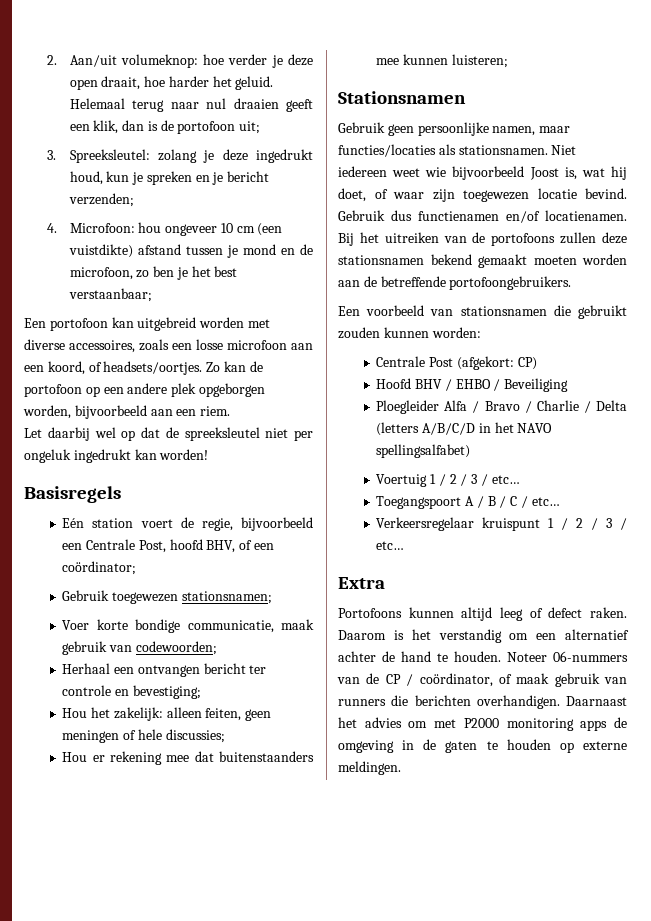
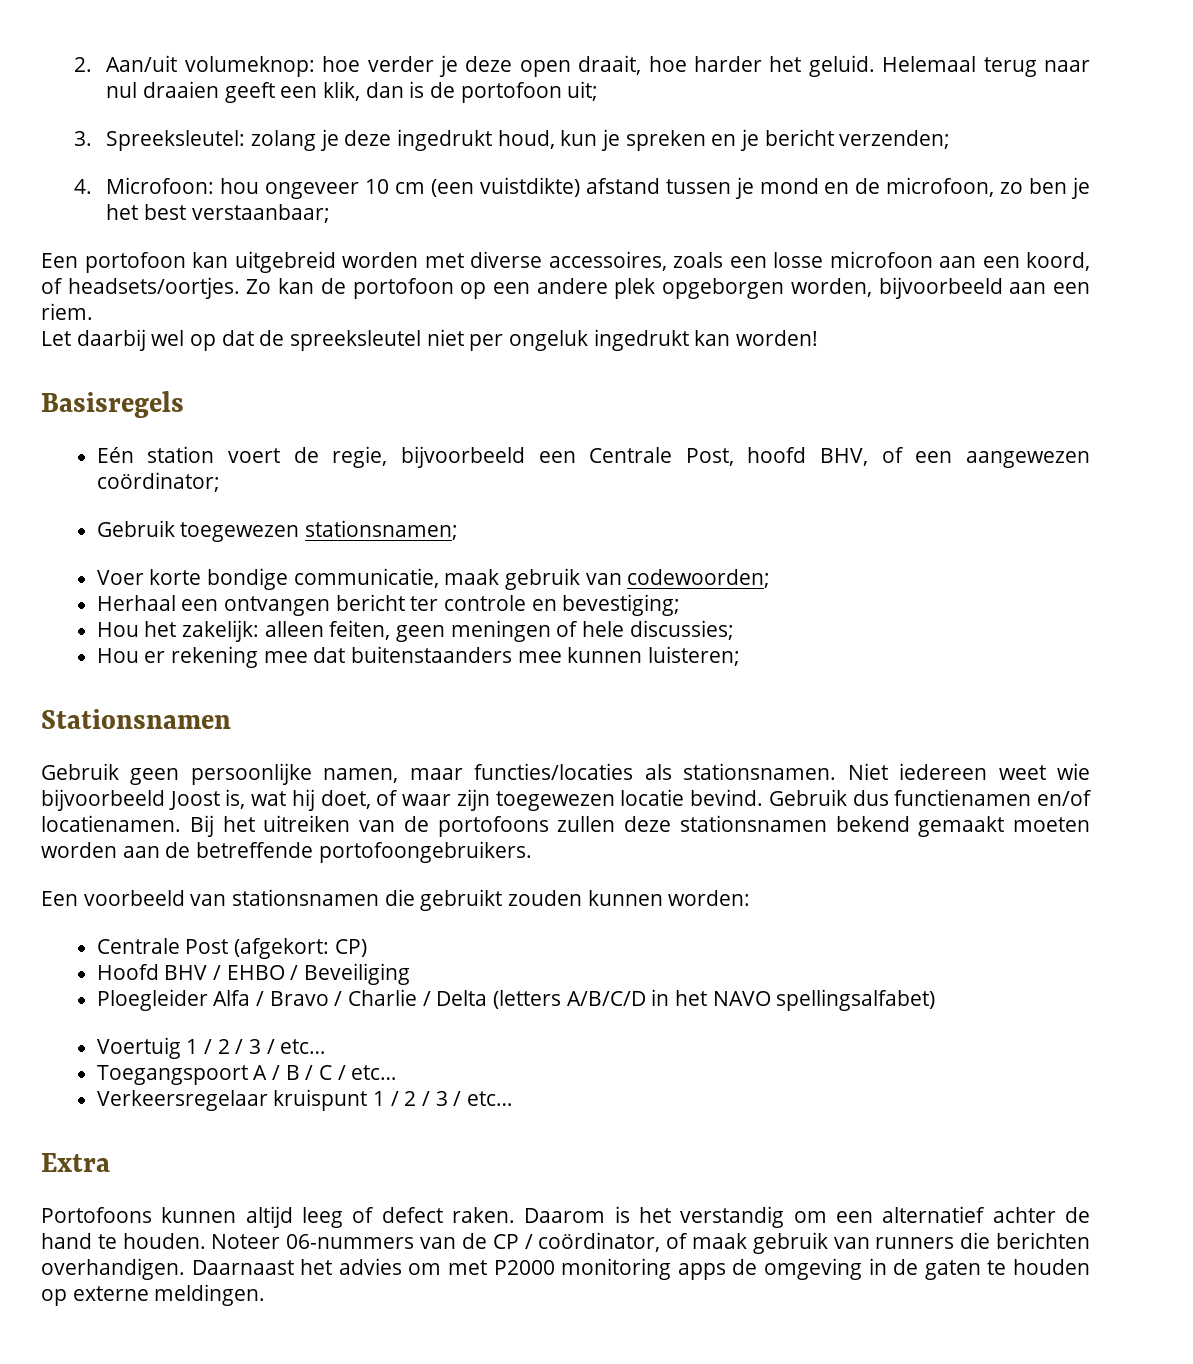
- Eén station voert de regie, bijvoorbeeld een Centrale Post, hoofd BHV, of een coördinator;
+ Eén station voert de regie, bijvoorbeeld een Centrale Post, hoofd BHV, of een aangewezen coördinator;

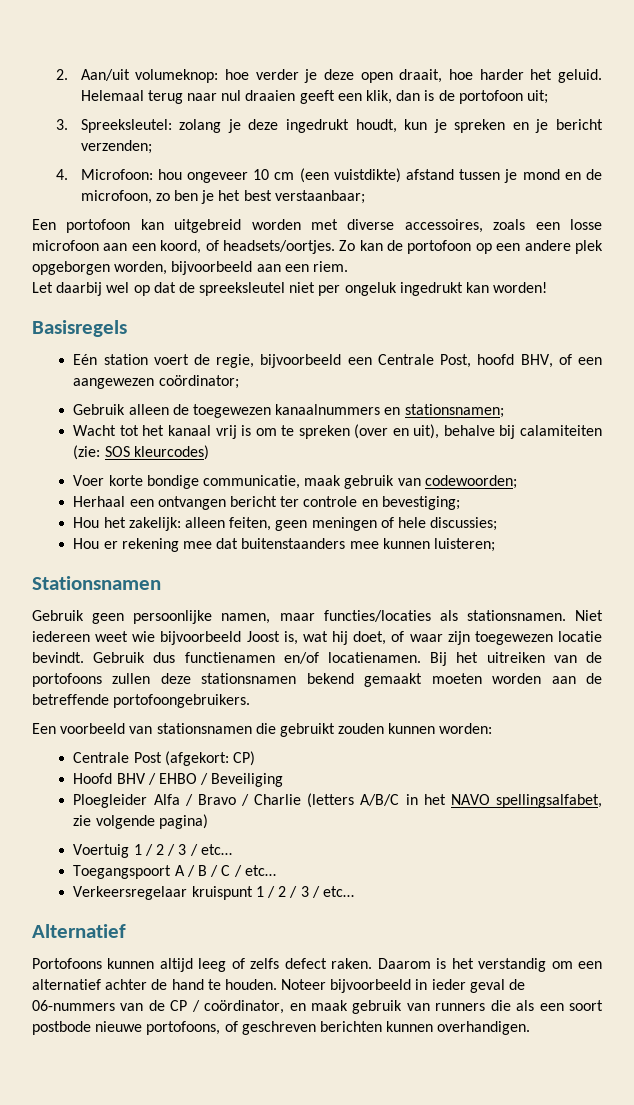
- 3. Spreeksleutel: zolang je deze ingedrukt houd, kun je spreken en je bericht verzenden;
+ 3. Spreeksleutel: zolang je deze ingedrukt houdt, kun je spreken en je bericht verzenden;
- Gebruik toegewezen stationsnamen;
+ Gebruik alleen de toegewezen kanaalnummers en stationsnamen;
+ Wacht tot het kanaal vrij is om te spreken (over en uit), behalve bij calamiteiten (zie: SOS kleurcodes)
- Niet iedereen weet wie bijvoorbeeld Joost is, wat hij doet, of waar zijn toegewezen locatie bevind.
+ Niet iedereen weet wie bijvoorbeeld Joost is, wat hij doet, of waar zijn toegewezen locatie bevindt.
- Ploegleider Alfa / Bravo / Charlie / Delta (letters A/B/C/D in het NAVO spellingsalfabet)
+ Ploegleider Alfa / Bravo / Charlie (letters A/B/C in het NAVO spellingsalfabet, zie volgende pagina)
- Extra
+ Alternatief
- Portofoons kunnen altijd leeg of defect raken.
+ Portofoons kunnen altijd leeg of zelfs defect raken.
- Noteer 06-nummers van de CP / coördinator, of maak gebruik van runners die berichten overhandigen. Daarnaast het advies om met P2000 monitoring apps de omgeving in de gaten te houden op externe meldingen.
+ Noteer bijvoorbeeld in ieder geval de 06-nummers van de CP / coördinator, en maak gebruik van runners die als een soort postbode nieuwe portofoons, of geschreven berichten kunnen overhandigen.

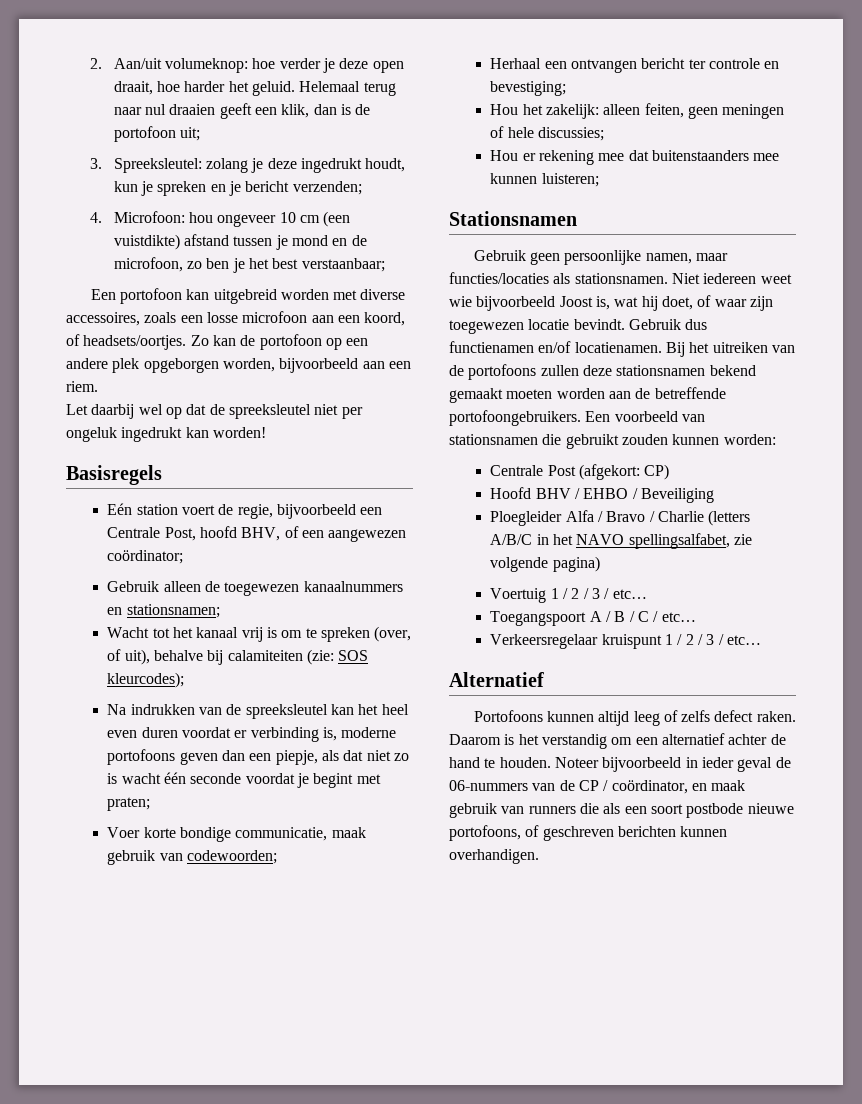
- Wacht tot het kanaal vrij is om te spreken (over en uit), behalve bij calamiteiten (zie: SOS kleurcodes)
+ Wacht tot het kanaal vrij is om te spreken (over, of uit), behalve bij calamiteiten (zie: SOS kleurcodes);
+ Na indrukken van de spreeksleutel kan het heel even duren voordat er verbinding is, moderne portofoons geven dan een piepje, als dat niet zo is wacht één seconde voordat je begint met praten;
- Bij het uitreiken van de portofoons zullen deze stationsnamen bekend gemaakt moeten worden aan de betreffende portofoongebruikers.
- Een voorbeeld van stationsnamen die gebruikt zouden kunnen worden:
+ Bij het uitreiken van de portofoons zullen deze stationsnamen bekend gemaakt moeten worden aan de betreffende portofoongebruikers. Een voorbeeld van stationsnamen die gebruikt zouden kunnen worden:

